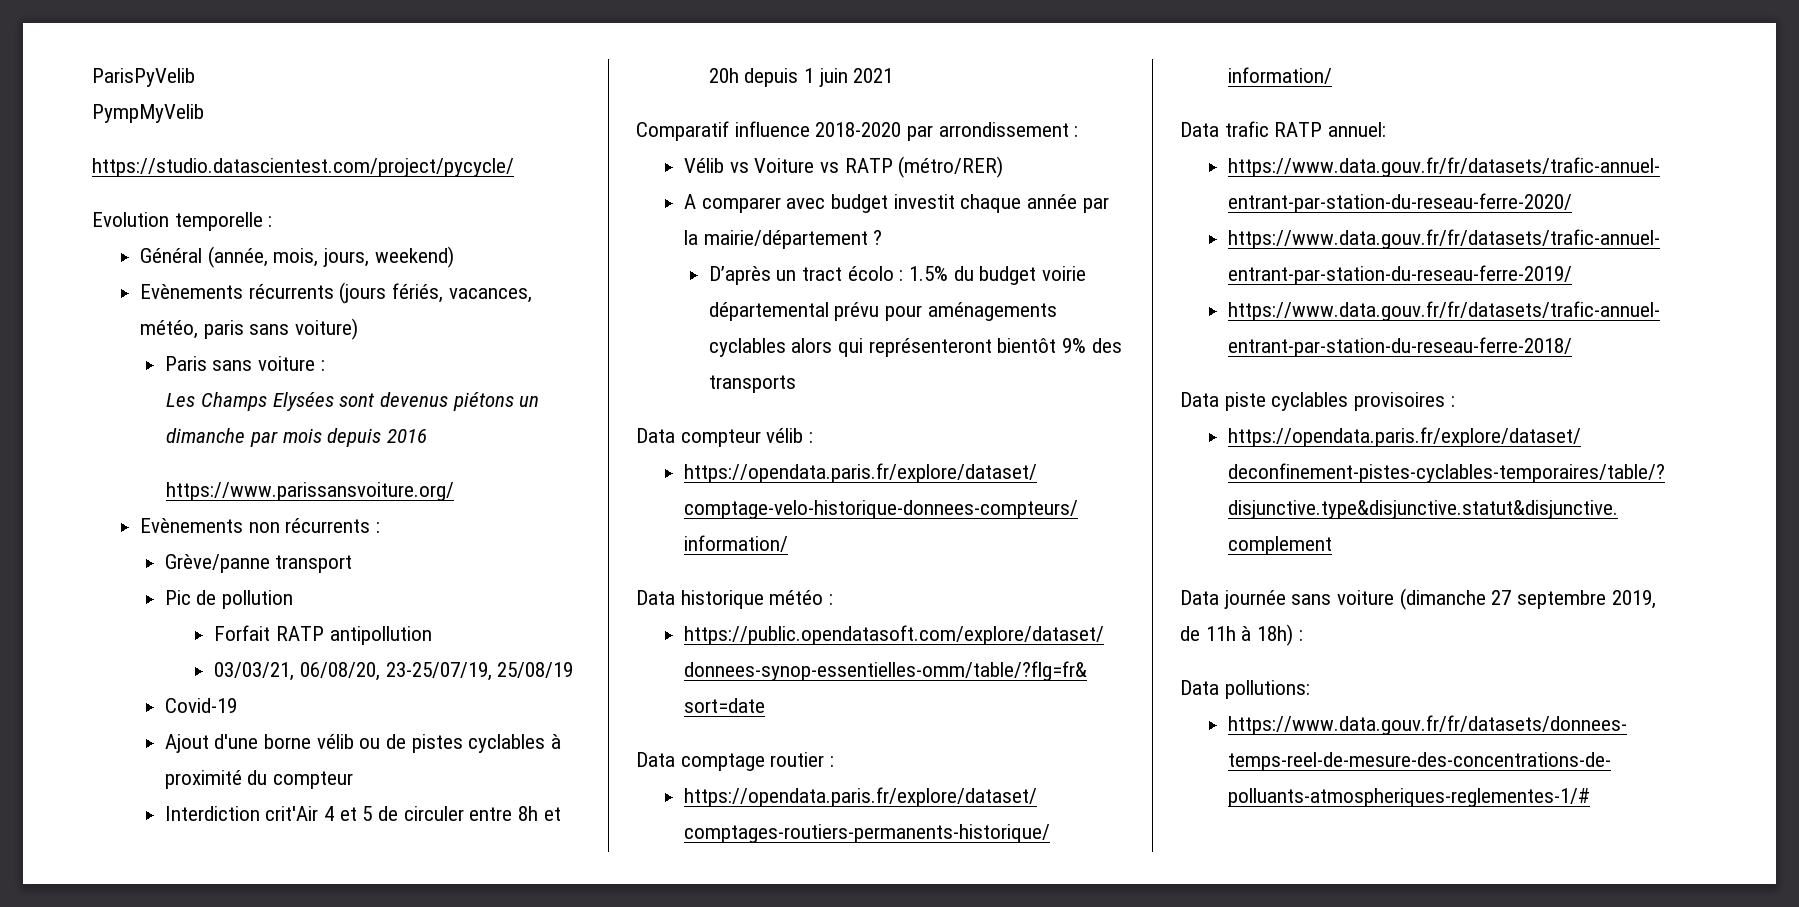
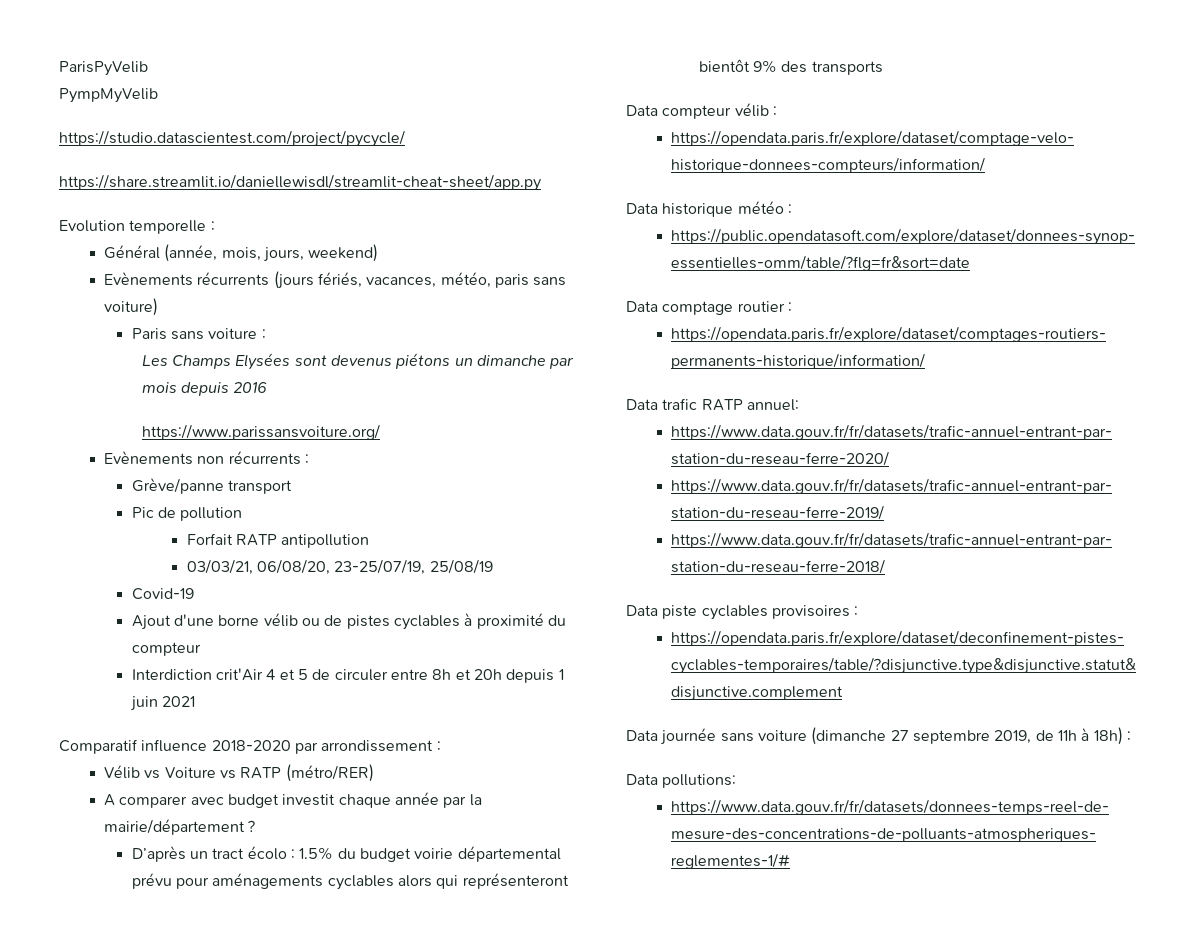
+ https://share.streamlit.io/daniellewisdl/streamlit-cheat-sheet/app.py

